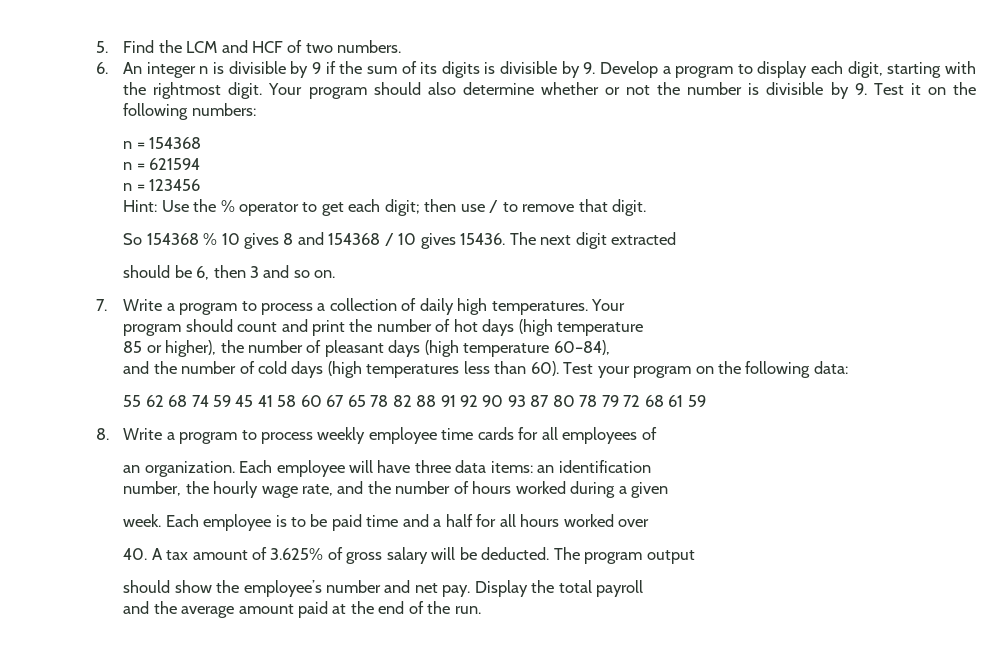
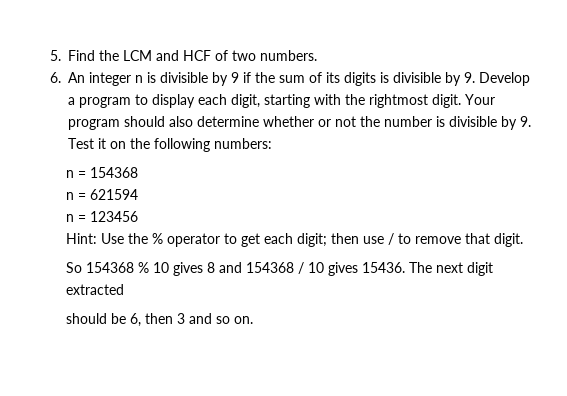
- 7. Write a program to process a collection of daily high temperatures. Your
- program should count and print the number of hot days (high temperature
- 85 or higher), the number of pleasant days (high temperature 60–84),
- and the number of cold days (high temperatures less than 60). Test your program on the following data:
- 55 62 68 74 59 45 41 58 60 67 65 78 82 88 91 92 90 93 87 80 78 79 72 68 61 59
- 8. Write a program to process weekly employee time cards for all employees of
- an organization. Each employee will have three data items: an identification
- number, the hourly wage rate, and the number of hours worked during a given
- week. Each employee is to be paid time and a half for all hours worked over
- 40. A tax amount of 3.625% of gross salary will be deducted. The program output
- should show the employee’s number and net pay. Display the total payroll
- and the average amount paid at the end of the run.

